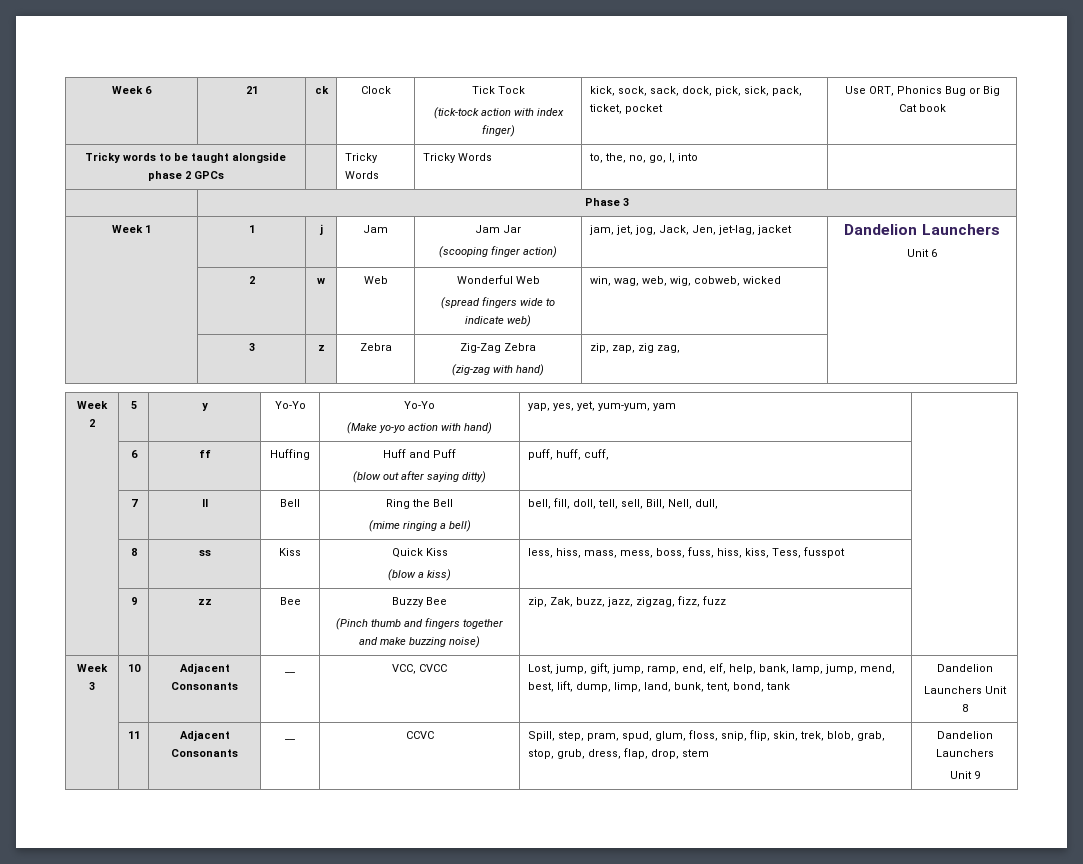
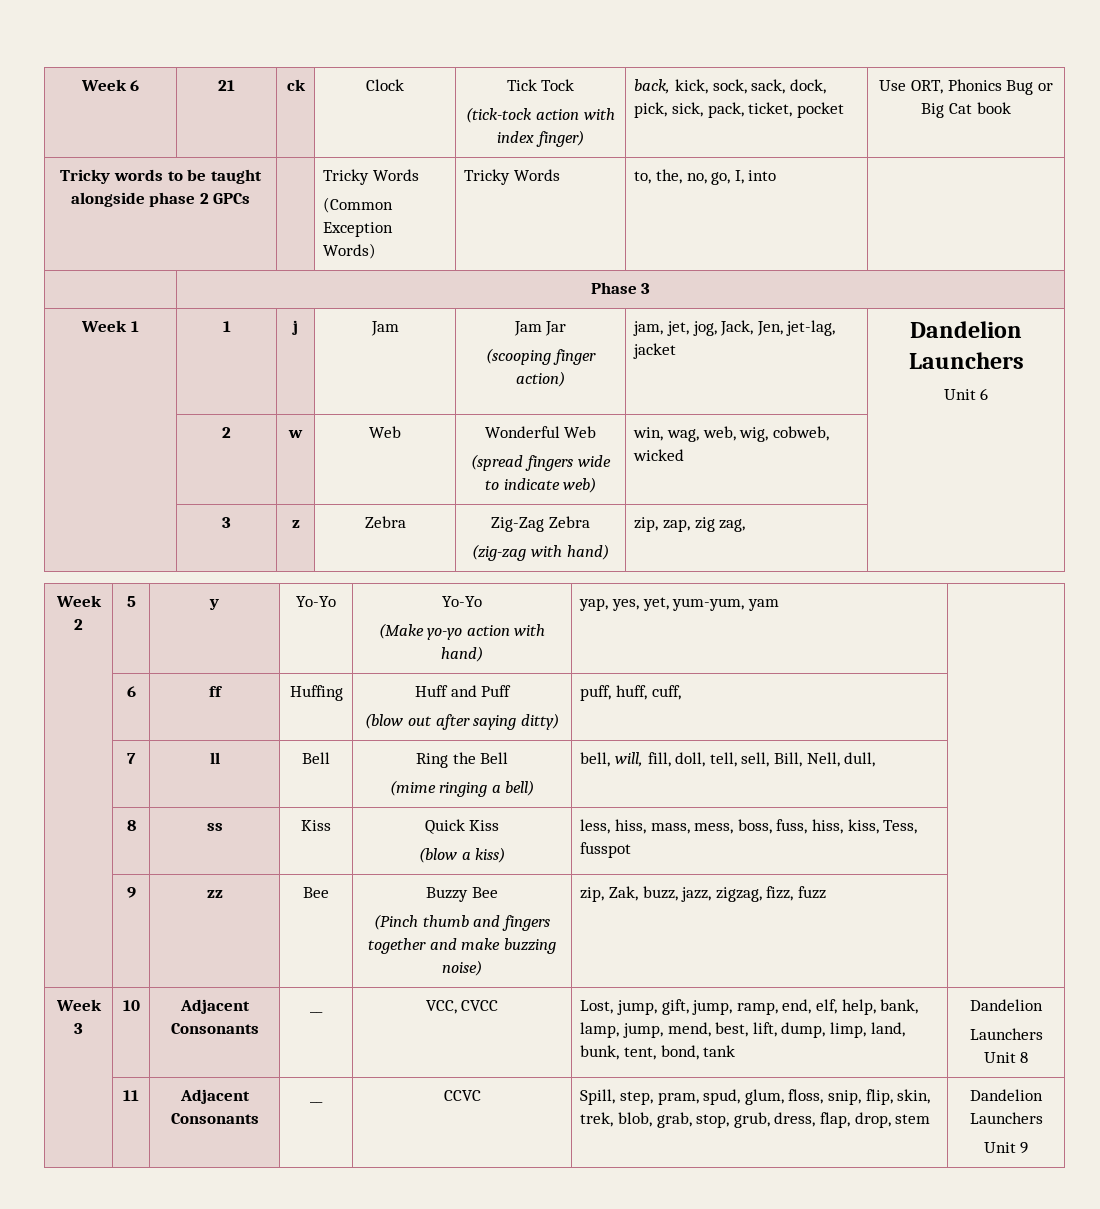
  Week 6 | 21 | ck | Clock | Tick Tock
- (tick-tock action with index finger) | kick, sock, sack, dock, pick, sick, pack, ticket, pocket | Use ORT, Phonics Bug or Big Cat book
+ (tick-tock action with index finger) | back, kick, sock, sack, dock, pick, sick, pack, ticket, pocket | Use ORT, Phonics Bug or Big Cat book
- Tricky words to be taught alongside phase 2 GPCs | | Tricky Words | Tricky Words | to, the, no, go, I, into |
+ Tricky words to be taught alongside phase 2 GPCs | | Tricky Words
+ (Common Exception Words) | Tricky Words | to, the, no, go, I, into |
  | 7 | ll | Bell | Ring the Bell
- (mime ringing a bell) | bell, fill, doll, tell, sell, Bill, Nell, dull, |
+ (mime ringing a bell) | bell, will, fill, doll, tell, sell, Bill, Nell, dull, |

